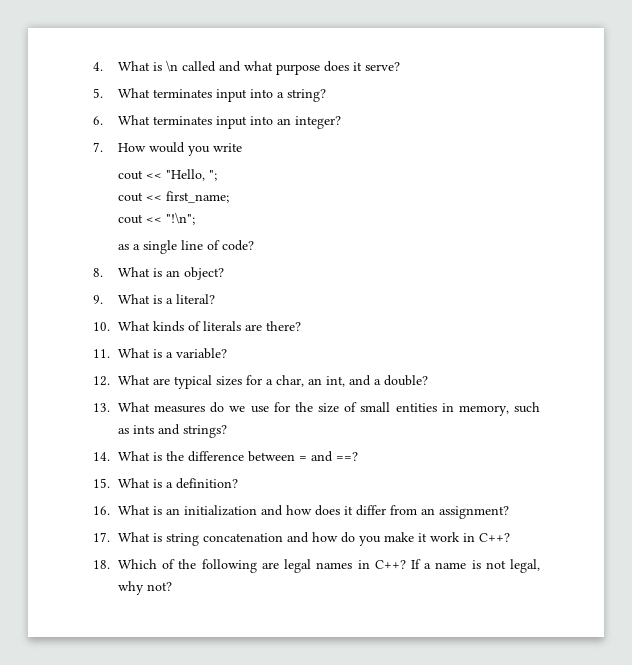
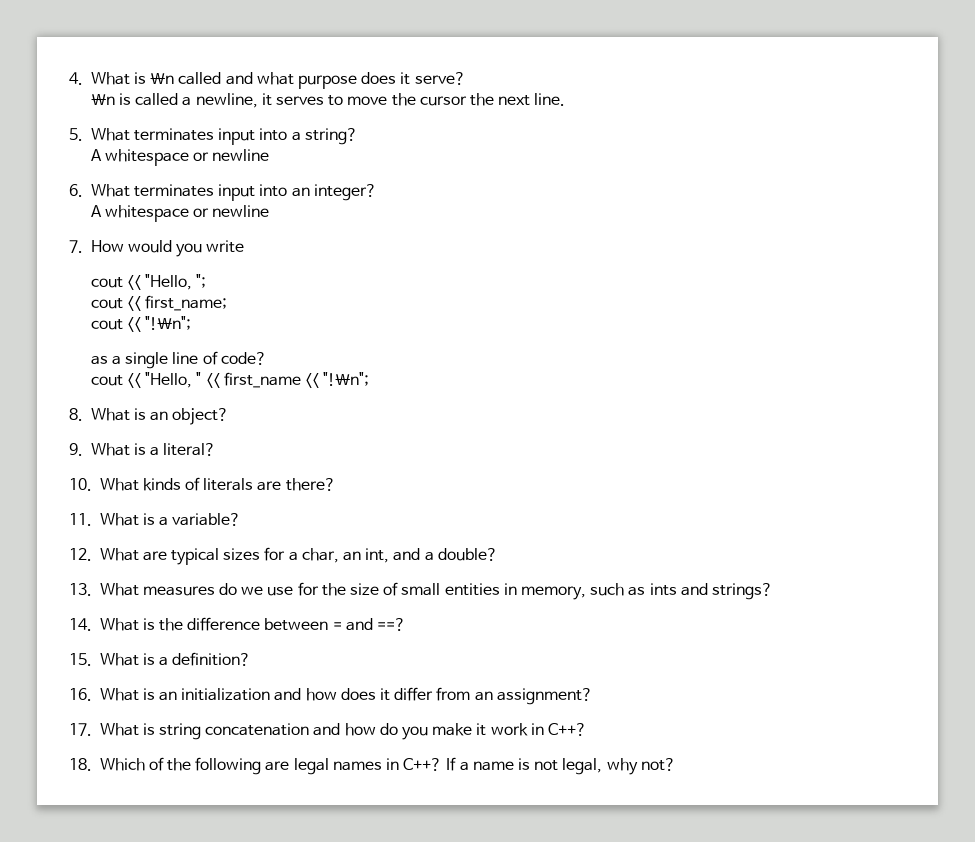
+ \n is called a newline, it serves to move the cursor the next line.
  5. What terminates input into a string?
+ A whitespace or newline
  6. What terminates input into an integer?
+ A whitespace or newline
+ cout << "Hello, " << first_name << "!\n";

